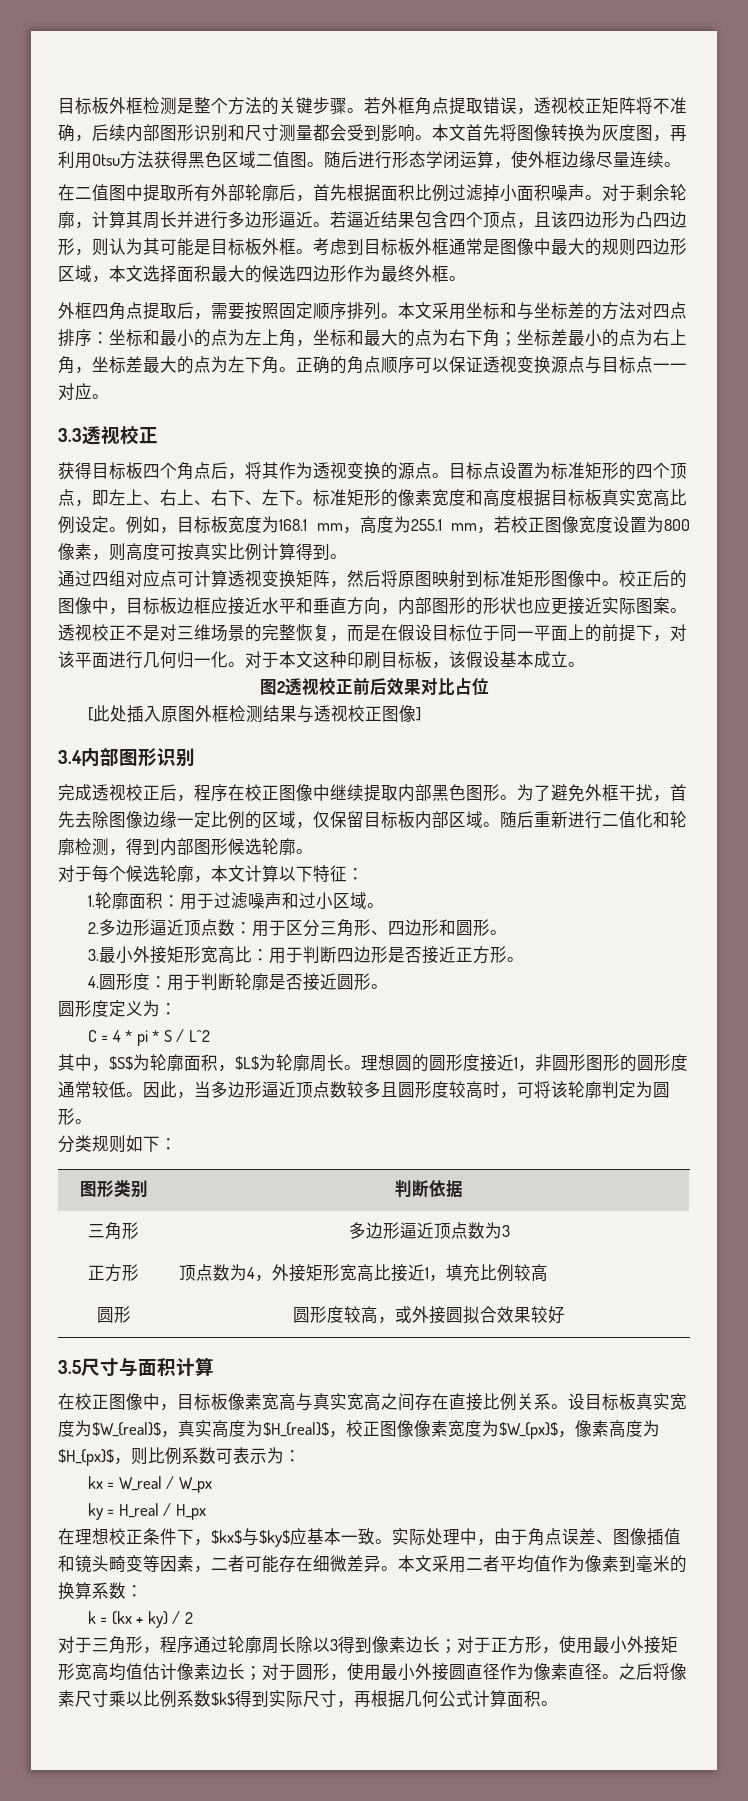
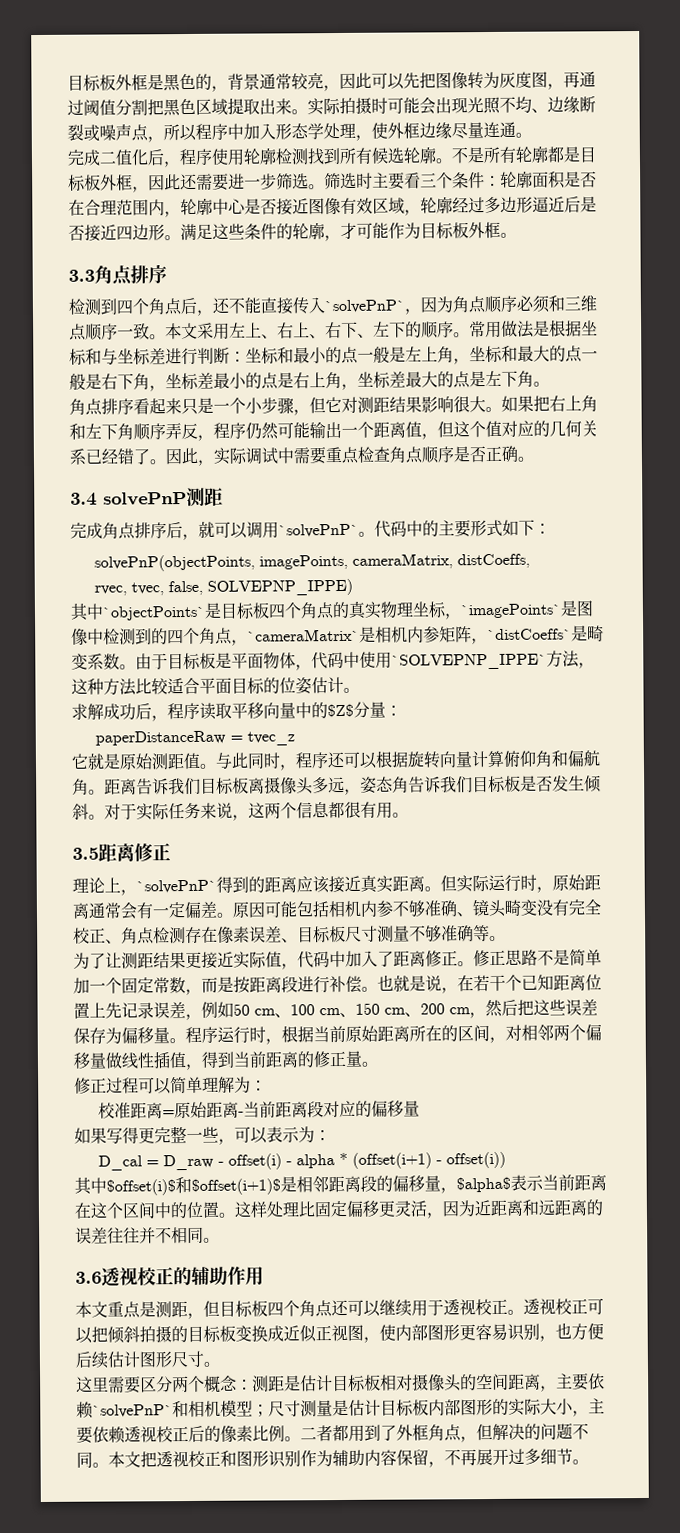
- 目标板外框检测是整个方法的关键步骤。若外框角点提取错误，透视校正矩阵将不准确，后续内部图形识别和尺寸测量都会受到影响。本文首先将图像转换为灰度图，再利用Otsu方法获得黑色区域二值图。随后进行形态学闭运算，使外框边缘尽量连续。
- 在二值图中提取所有外部轮廓后，首先根据面积比例过滤掉小面积噪声。对于剩余轮廓，计算其周长并进行多边形逼近。若逼近结果包含四个顶点，且该四边形为凸四边形，则认为其可能是目标板外框。考虑到目标板外框通常是图像中最大的规则四边形区域，本文选择面积最大的候选四边形作为最终外框。
- 外框四角点提取后，需要按照固定顺序排列。本文采用坐标和与坐标差的方法对四点排序：坐标和最小的点为左上角，坐标和最大的点为右下角；坐标差最小的点为右上角，坐标差最大的点为左下角。正确的角点顺序可以保证透视变换源点与目标点一一对应。
- 3.3透视校正
- 获得目标板四个角点后，将其作为透视变换的源点。目标点设置为标准矩形的四个顶点，即左上、右上、右下、左下。标准矩形的像素宽度和高度根据目标板真实宽高比例设定。例如，目标板宽度为168.1 mm，高度为255.1 mm，若校正图像宽度设置为800像素，则高度可按真实比例计算得到。
- 通过四组对应点可计算透视变换矩阵，然后将原图映射到标准矩形图像中。校正后的图像中，目标板边框应接近水平和垂直方向，内部图形的形状也应更接近实际图案。透视校正不是对三维场景的完整恢复，而是在假设目标位于同一平面上的前提下，对该平面进行几何归一化。对于本文这种印刷目标板，该假设基本成立。
- 图2透视校正前后效果对比占位
- [此处插入原图外框检测结果与透视校正图像]
- 3.4内部图形识别
- 完成透视校正后，程序在校正图像中继续提取内部黑色图形。为了避免外框干扰，首先去除图像边缘一定比例的区域，仅保留目标板内部区域。随后重新进行二值化和轮廓检测，得到内部图形候选轮廓。
- 对于每个候选轮廓，本文计算以下特征：
- 1.轮廓面积：用于过滤噪声和过小区域。
- 2.多边形逼近顶点数：用于区分三角形、四边形和圆形。
- 3.最小外接矩形宽高比：用于判断四边形是否接近正方形。
- 4.圆形度：用于判断轮廓是否接近圆形。
- 圆形度定义为：
- C = 4 * pi * S / L^2
- 其中，$S$为轮廓面积，$L$为轮廓周长。理想圆的圆形度接近1，非圆形图形的圆形度通常较低。因此，当多边形逼近顶点数较多且圆形度较高时，可将该轮廓判定为圆形。
- 分类规则如下：
- 图形类别 | 判断依据
- 三角形 | 多边形逼近顶点数为3
- 正方形 | 顶点数为4，外接矩形宽高比接近1，填充比例较高
- 圆形 | 圆形度较高，或外接圆拟合效果较好
- 3.5尺寸与面积计算
- 在校正图像中，目标板像素宽高与真实宽高之间存在直接比例关系。设目标板真实宽度为$W_{real}$，真实高度为$H_{real}$，校正图像像素宽度为$W_{px}$，像素高度为$H_{px}$，则比例系数可表示为：
- kx = W_real / W_px
- ky = H_real / H_px
- 在理想校正条件下，$kx$与$ky$应基本一致。实际处理中，由于角点误差、图像插值和镜头畸变等因素，二者可能存在细微差异。本文采用二者平均值作为像素到毫米的换算系数：
- k = (kx + ky) / 2
- 对于三角形，程序通过轮廓周长除以3得到像素边长；对于正方形，使用最小外接矩形宽高均值估计像素边长；对于圆形，使用最小外接圆直径作为像素直径。之后将像素尺寸乘以比例系数$k$得到实际尺寸，再根据几何公式计算面积。
+ 目标板外框是黑色的，背景通常较亮，因此可以先把图像转为灰度图，再通过阈值分割把黑色区域提取出来。实际拍摄时可能会出现光照不均、边缘断裂或噪声点，所以程序中加入形态学处理，使外框边缘尽量连通。
+ 完成二值化后，程序使用轮廓检测找到所有候选轮廓。不是所有轮廓都是目标板外框，因此还需要进一步筛选。筛选时主要看三个条件：轮廓面积是否在合理范围内，轮廓中心是否接近图像有效区域，轮廓经过多边形逼近后是否接近四边形。满足这些条件的轮廓，才可能作为目标板外框。
+ 3.3角点排序
+ 检测到四个角点后，还不能直接传入`solvePnP`，因为角点顺序必须和三维点顺序一致。本文采用左上、右上、右下、左下的顺序。常用做法是根据坐标和与坐标差进行判断：坐标和最小的点一般是左上角，坐标和最大的点一般是右下角，坐标差最小的点是右上角，坐标差最大的点是左下角。
+ 角点排序看起来只是一个小步骤，但它对测距结果影响很大。如果把右上角和左下角顺序弄反，程序仍然可能输出一个距离值，但这个值对应的几何关系已经错了。因此，实际调试中需要重点检查角点顺序是否正确。
+ 3.4 solvePnP测距
+ 完成角点排序后，就可以调用`solvePnP`。代码中的主要形式如下：
+ solvePnP(objectPoints, imagePoints, cameraMatrix, distCoeffs,
+ rvec, tvec, false, SOLVEPNP_IPPE)
+ 其中`objectPoints`是目标板四个角点的真实物理坐标，`imagePoints`是图像中检测到的四个角点，`cameraMatrix`是相机内参矩阵，`distCoeffs`是畸变系数。由于目标板是平面物体，代码中使用`SOLVEPNP_IPPE`方法，这种方法比较适合平面目标的位姿估计。
+ 求解成功后，程序读取平移向量中的$Z$分量：
+ paperDistanceRaw = tvec_z
+ 它就是原始测距值。与此同时，程序还可以根据旋转向量计算俯仰角和偏航角。距离告诉我们目标板离摄像头多远，姿态角告诉我们目标板是否发生倾斜。对于实际任务来说，这两个信息都很有用。
+ 3.5距离修正
+ 理论上，`solvePnP`得到的距离应该接近真实距离。但实际运行时，原始距离通常会有一定偏差。原因可能包括相机内参不够准确、镜头畸变没有完全校正、角点检测存在像素误差、目标板尺寸测量不够准确等。
+ 为了让测距结果更接近实际值，代码中加入了距离修正。修正思路不是简单加一个固定常数，而是按距离段进行补偿。也就是说，在若干个已知距离位置上先记录误差，例如50 cm、100 cm、150 cm、200 cm，然后把这些误差保存为偏移量。程序运行时，根据当前原始距离所在的区间，对相邻两个偏移量做线性插值，得到当前距离的修正量。
+ 修正过程可以简单理解为：
+ 校准距离=原始距离-当前距离段对应的偏移量
+ 如果写得更完整一些，可以表示为：
+ D_cal = D_raw - offset(i) - alpha * (offset(i+1) - offset(i))
+ 其中$offset(i)$和$offset(i+1)$是相邻距离段的偏移量，$alpha$表示当前距离在这个区间中的位置。这样处理比固定偏移更灵活，因为近距离和远距离的误差往往并不相同。
+ 3.6透视校正的辅助作用
+ 本文重点是测距，但目标板四个角点还可以继续用于透视校正。透视校正可以把倾斜拍摄的目标板变换成近似正视图，使内部图形更容易识别，也方便后续估计图形尺寸。
+ 这里需要区分两个概念：测距是估计目标板相对摄像头的空间距离，主要依赖`solvePnP`和相机模型；尺寸测量是估计目标板内部图形的实际大小，主要依赖透视校正后的像素比例。二者都用到了外框角点，但解决的问题不同。本文把透视校正和图形识别作为辅助内容保留，不再展开过多细节。

